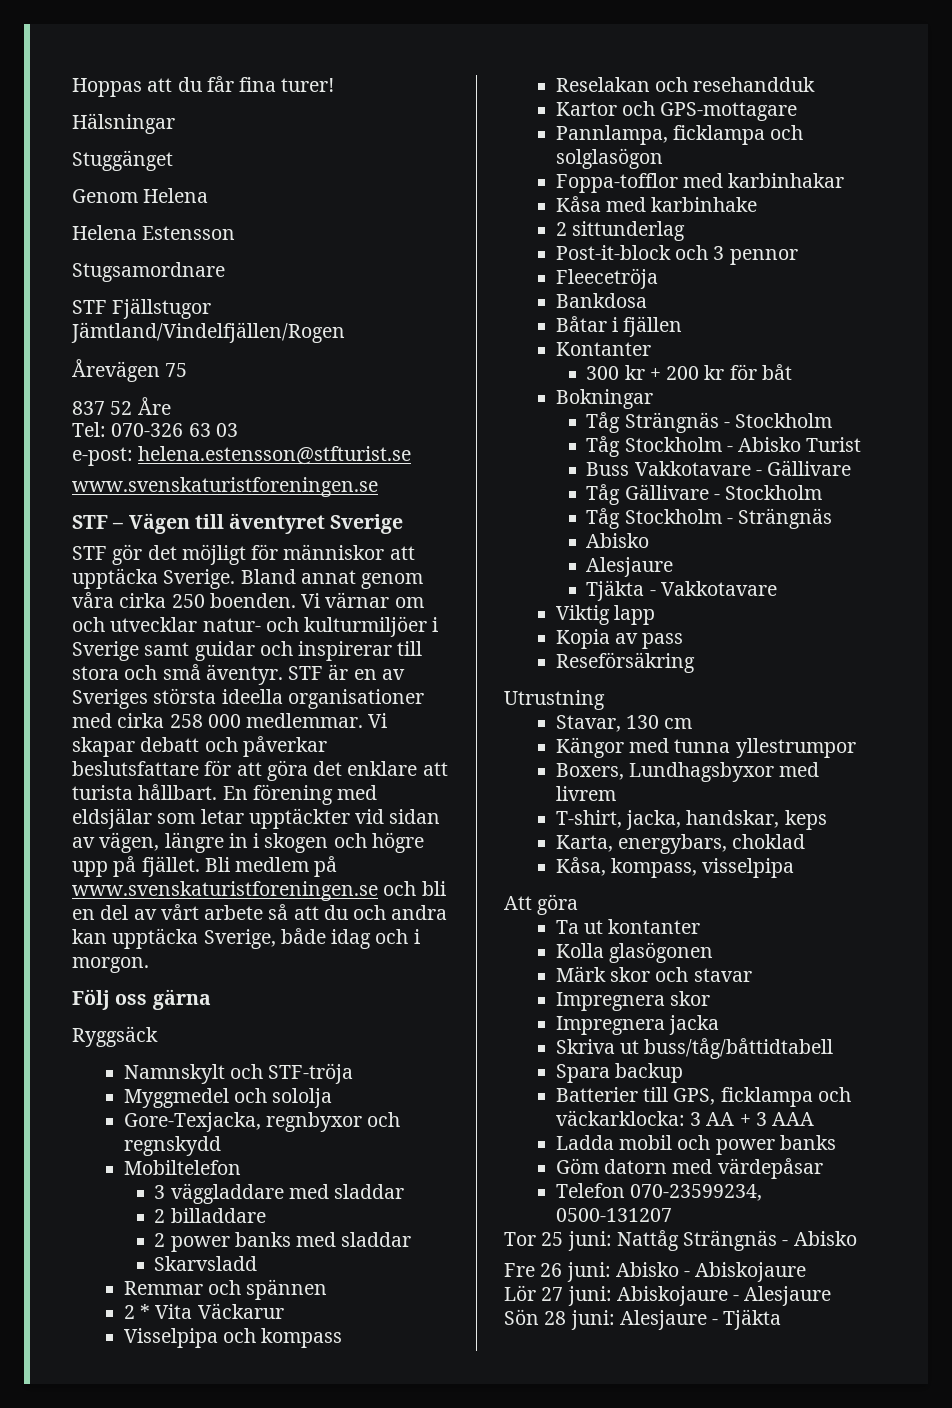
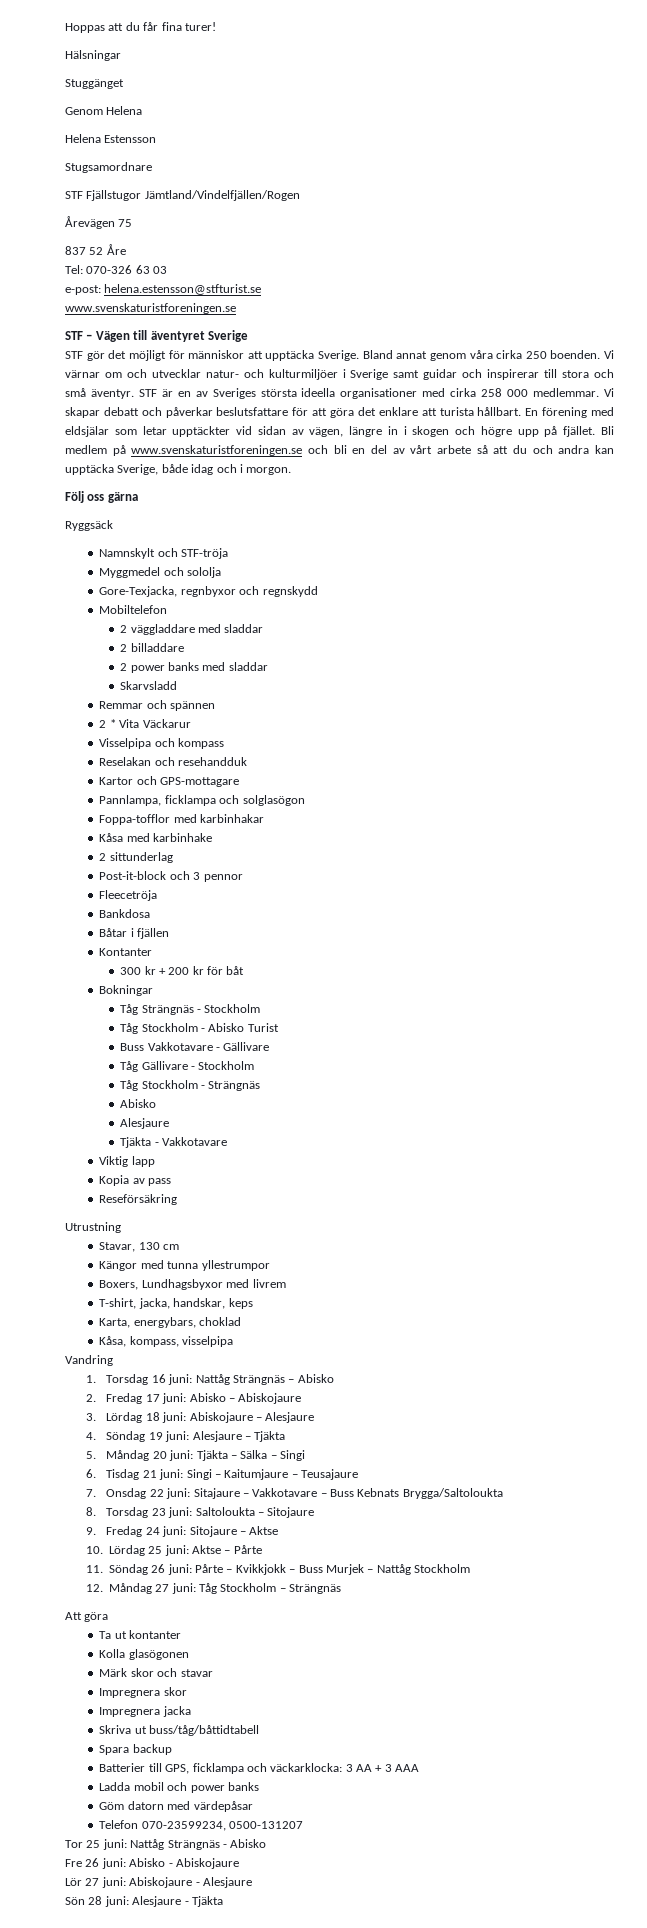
- 3 väggladdare med sladdar
+ 2 väggladdare med sladdar
+ Vandring
+ 1. Torsdag 16 juni: Nattåg Strängnäs – Abisko
+ 2. Fredag 17 juni: Abisko – Abiskojaure
+ 3. Lördag 18 juni: Abiskojaure – Alesjaure
+ 4. Söndag 19 juni: Alesjaure – Tjäkta
+ 5. Måndag 20 juni: Tjäkta – Sälka – Singi
+ 6. Tisdag 21 juni: Singi – Kaitumjaure – Teusajaure
+ 7. Onsdag 22 juni: Sitajaure – Vakkotavare – Buss Kebnats Brygga/Saltoloukta
+ 8. Torsdag 23 juni: Saltoloukta – Sitojaure
+ 9. Fredag 24 juni: Sitojaure – Aktse
+ 10. Lördag 25 juni: Aktse – Pårte
+ 11. Söndag 26 juni: Pårte – Kvikkjokk – Buss Murjek – Nattåg Stockholm
+ 12. Måndag 27 juni: Tåg Stockholm – Strängnäs

